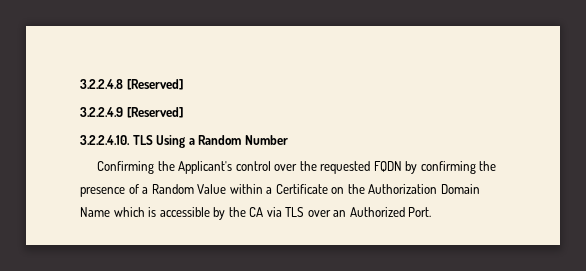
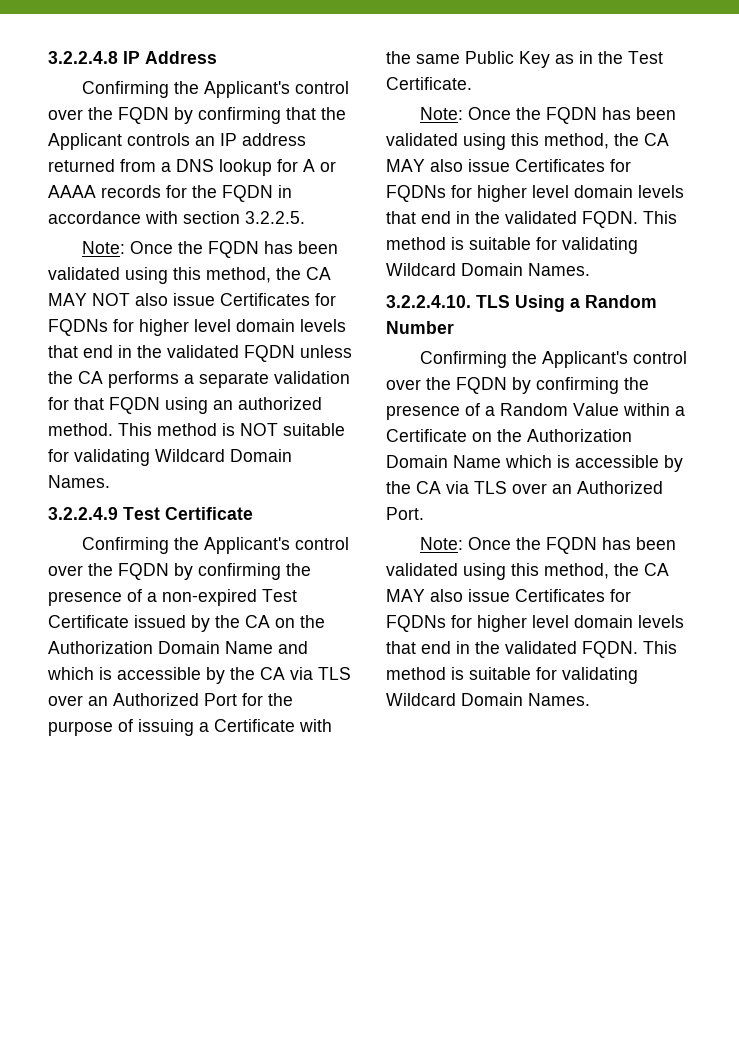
- 3.2.2.4.8 [Reserved]
- 3.2.2.4.9 [Reserved]
+ 3.2.2.4.8 IP Address
+ Confirming the Applicant's control over the FQDN by confirming that the Applicant controls an IP address returned from a DNS lookup for A or AAAA records for the FQDN in accordance with section 3.2.2.5.
+ Note: Once the FQDN has been validated using this method, the CA MAY NOT also issue Certificates for FQDNs for higher level domain levels that end in the validated FQDN unless the CA performs a separate validation for that FQDN using an authorized method. This method is NOT suitable for validating Wildcard Domain Names.
+ 3.2.2.4.9 Test Certificate
+ Confirming the Applicant's control over the FQDN by confirming the presence of a non-expired Test Certificate issued by the CA on the Authorization Domain Name and which is accessible by the CA via TLS over an Authorized Port for the purpose of issuing a Certificate with the same Public Key as in the Test Certificate.
+ Note: Once the FQDN has been validated using this method, the CA MAY also issue Certificates for FQDNs for higher level domain levels that end in the validated FQDN. This method is suitable for validating Wildcard Domain Names.
- Confirming the Applicant's control over the requested FQDN by confirming the presence of a Random Value within a Certificate on the Authorization Domain Name which is accessible by the CA via TLS over an Authorized Port.
+ Confirming the Applicant's control over the FQDN by confirming the presence of a Random Value within a Certificate on the Authorization Domain Name which is accessible by the CA via TLS over an Authorized Port.
+ Note: Once the FQDN has been validated using this method, the CA MAY also issue Certificates for FQDNs for higher level domain levels that end in the validated FQDN. This method is suitable for validating Wildcard Domain Names.

